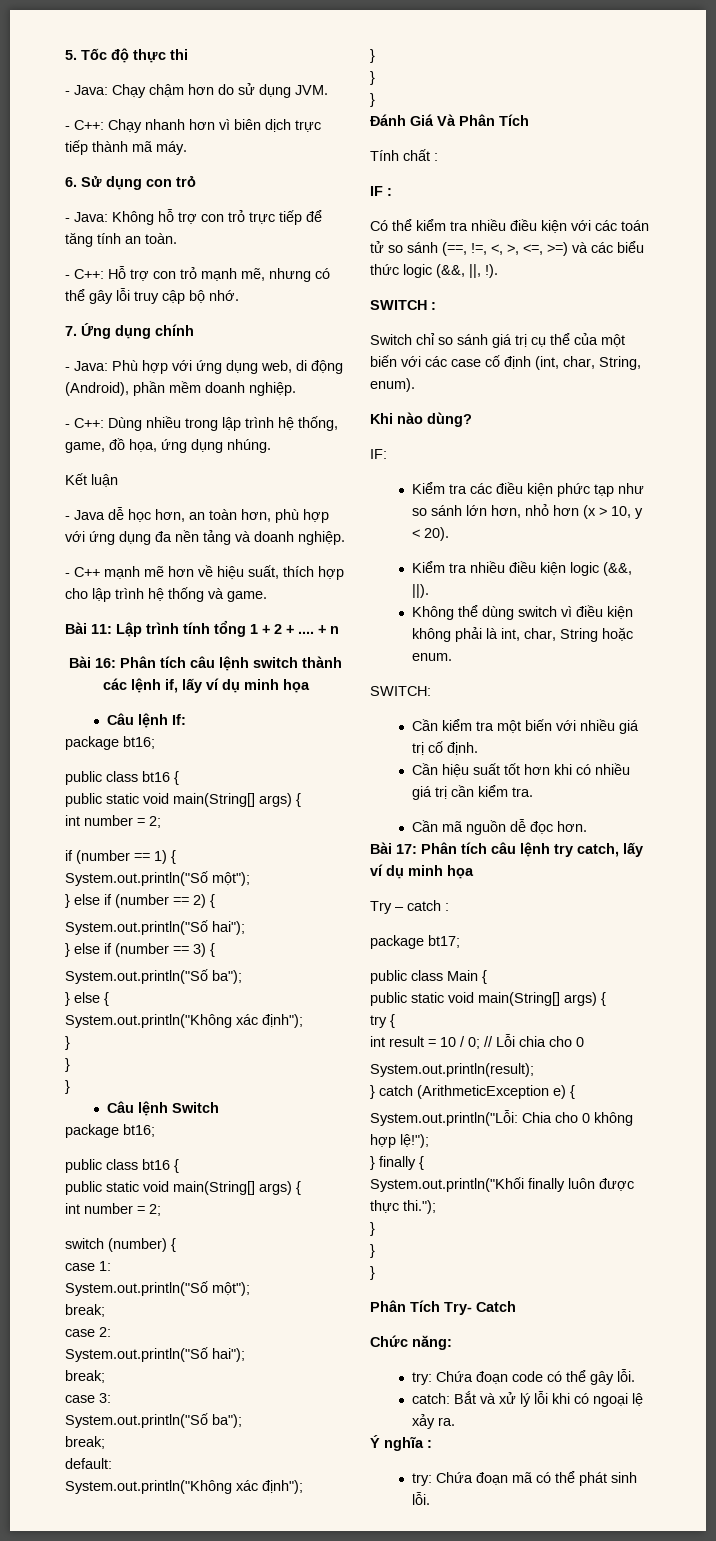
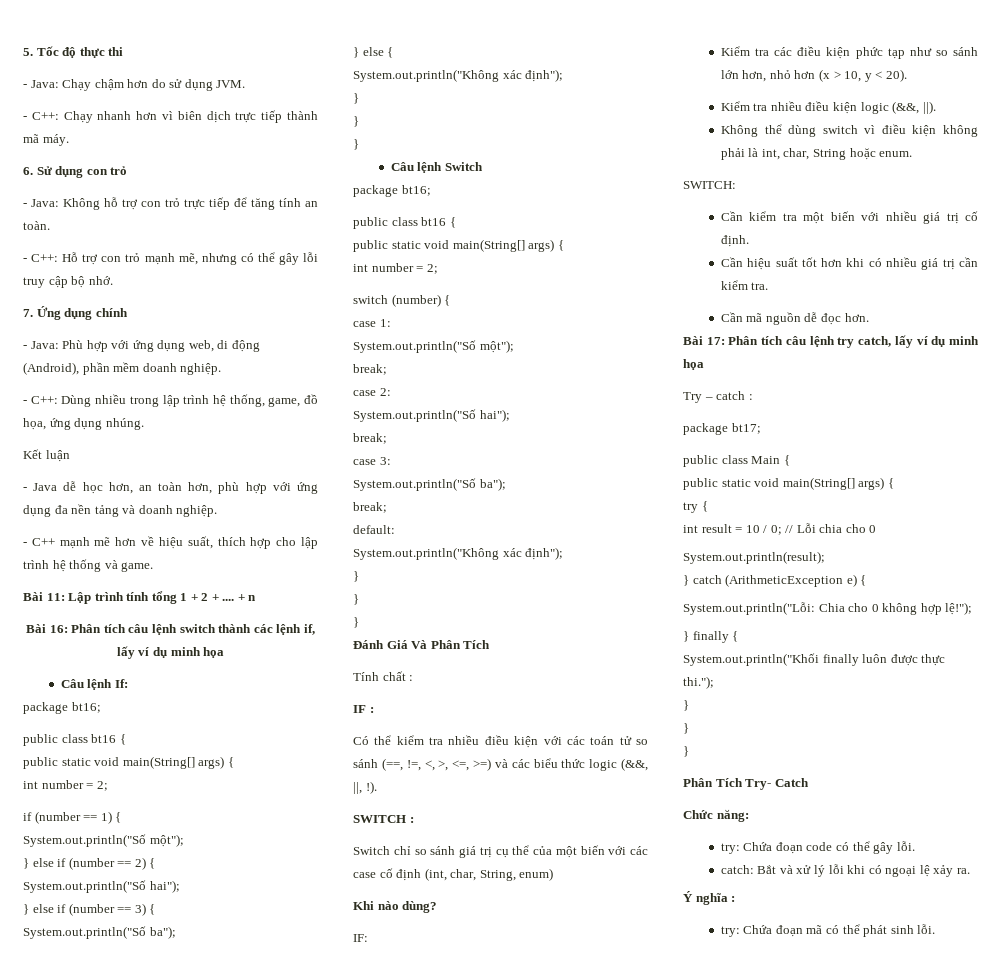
- Switch chỉ so sánh giá trị cụ thể của một biến với các case cố định (int, char, String, enum).
+ Switch chỉ so sánh giá trị cụ thể của một biến với các case cố định (int, char, String, enum)

